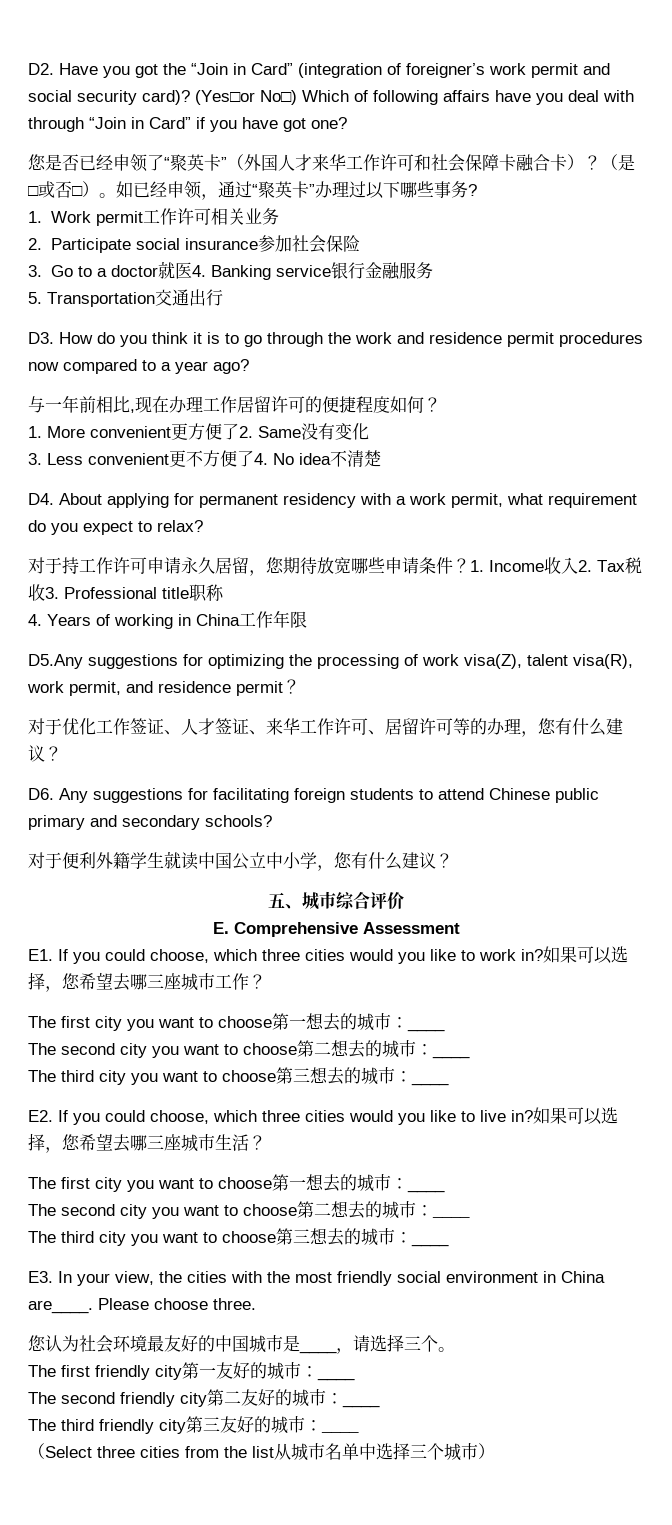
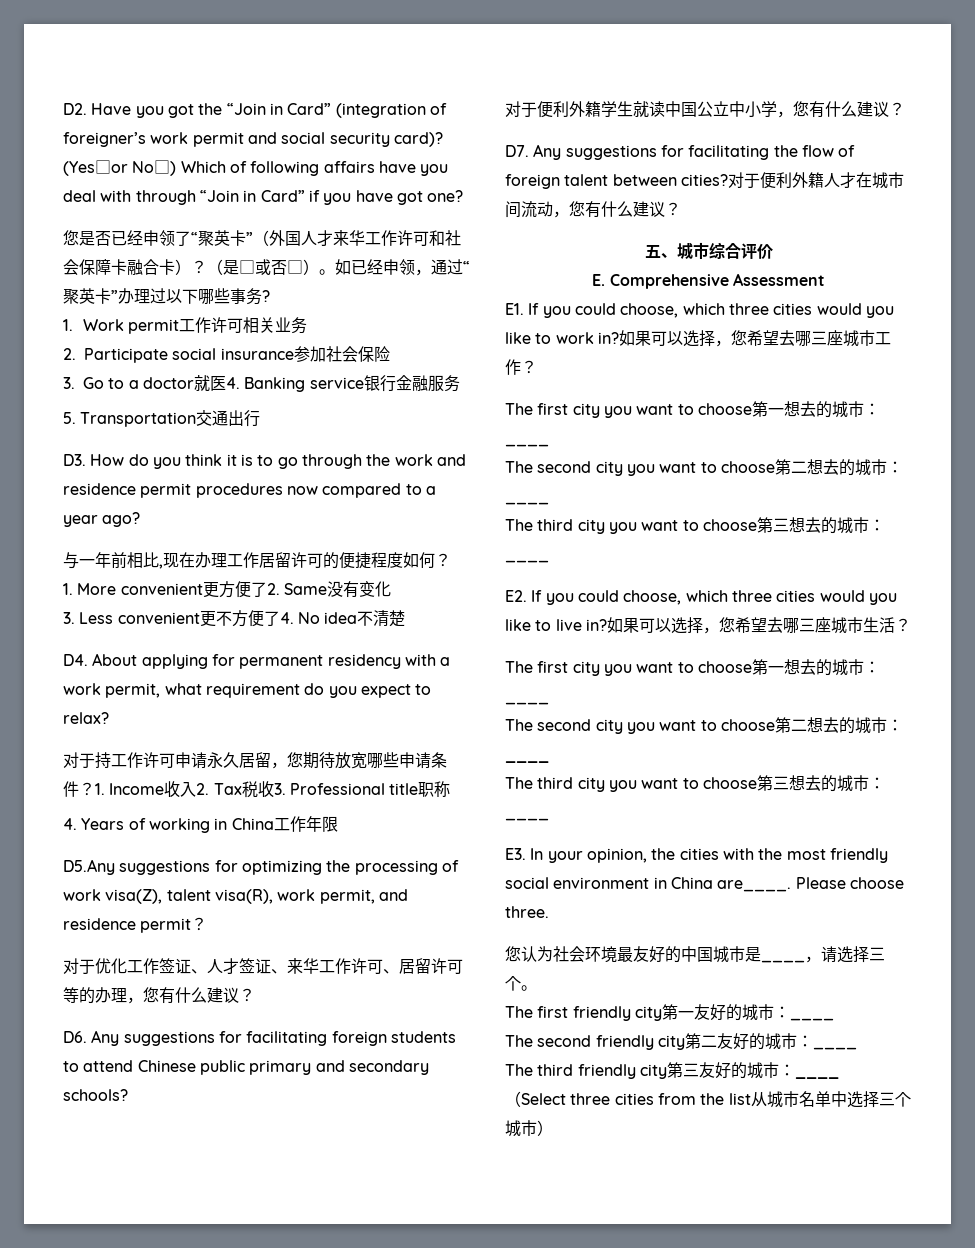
+ D7. Any suggestions for facilitating the flow of foreign talent between cities?对于便利外籍人才在城市间流动，您有什么建议？
- E3. In your view, the cities with the most friendly social environment in China are____.
+ E3. In your opinion, the cities with the most friendly social environment in China are____.

